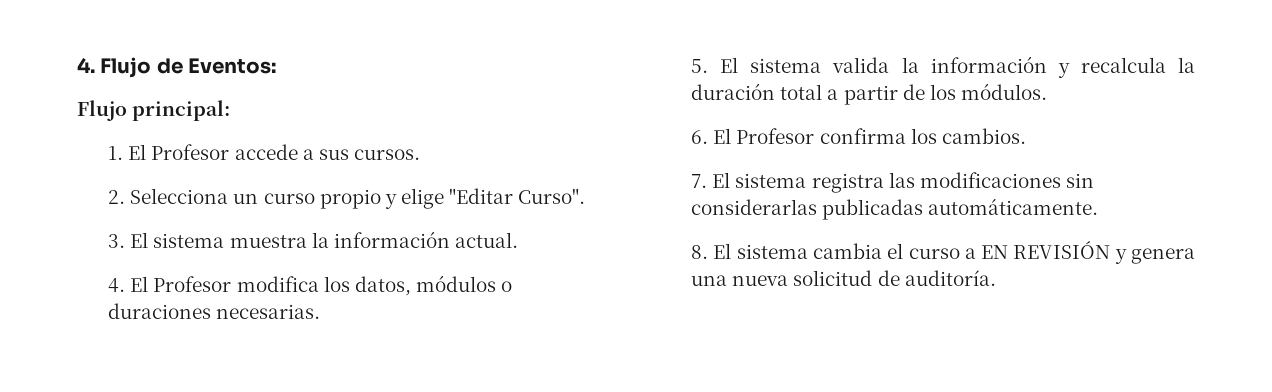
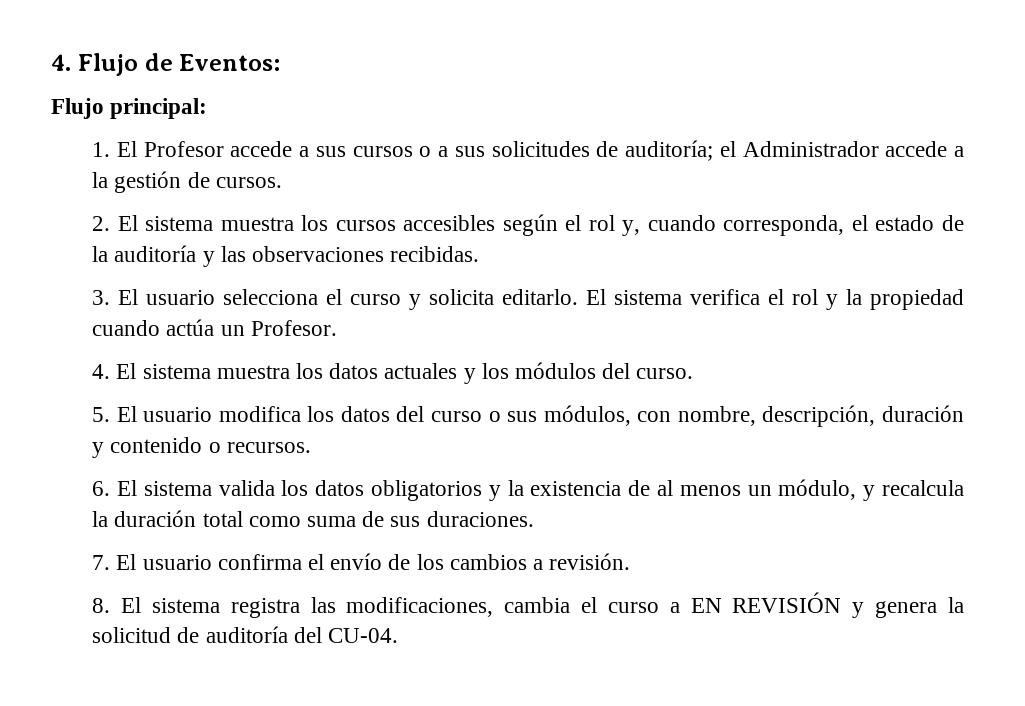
- 1. El Profesor accede a sus cursos.
- 2. Selecciona un curso propio y elige "Editar Curso".
- 3. El sistema muestra la información actual.
- 4. El Profesor modifica los datos, módulos o duraciones necesarias.
- 5. El sistema valida la información y recalcula la duración total a partir de los módulos.
- 6. El Profesor confirma los cambios.
- 7. El sistema registra las modificaciones sin considerarlas publicadas automáticamente.
- 8. El sistema cambia el curso a EN REVISIÓN y genera una nueva solicitud de auditoría.
+ 1. El Profesor accede a sus cursos o a sus solicitudes de auditoría; el Administrador accede a la gestión de cursos.
+ 2. El sistema muestra los cursos accesibles según el rol y, cuando corresponda, el estado de la auditoría y las observaciones recibidas.
+ 3. El usuario selecciona el curso y solicita editarlo. El sistema verifica el rol y la propiedad cuando actúa un Profesor.
+ 4. El sistema muestra los datos actuales y los módulos del curso.
+ 5. El usuario modifica los datos del curso o sus módulos, con nombre, descripción, duración y contenido o recursos.
+ 6. El sistema valida los datos obligatorios y la existencia de al menos un módulo, y recalcula la duración total como suma de sus duraciones.
+ 7. El usuario confirma el envío de los cambios a revisión.
+ 8. El sistema registra las modificaciones, cambia el curso a EN REVISIÓN y genera la solicitud de auditoría del CU-04.

